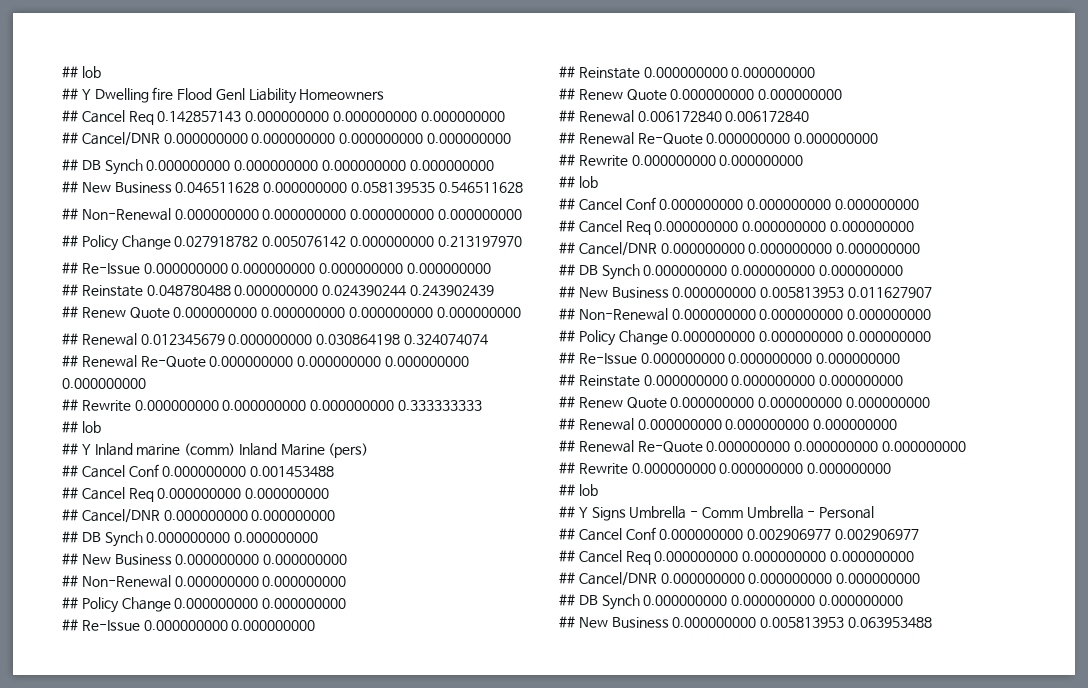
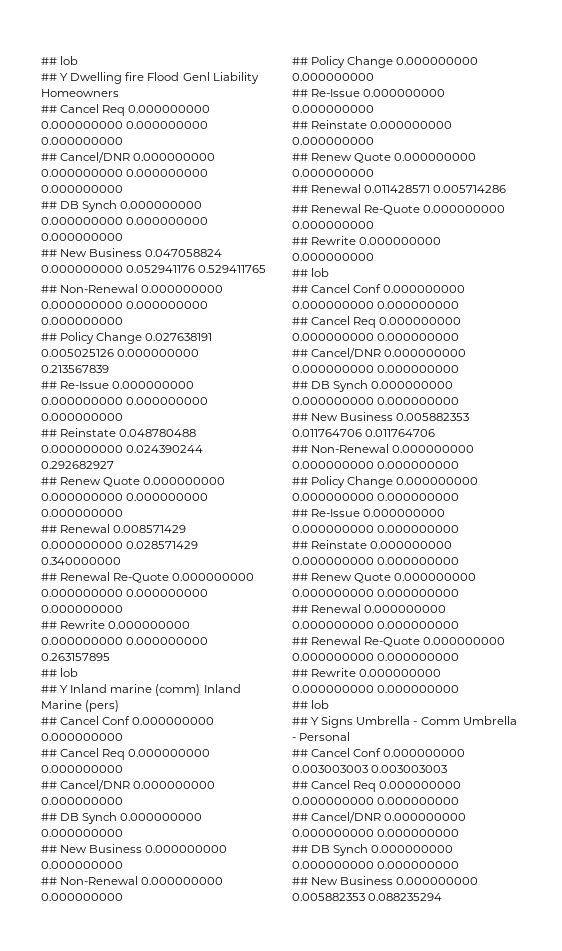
- ## Cancel Req 0.142857143 0.000000000 0.000000000 0.000000000
+ ## Cancel Req 0.000000000 0.000000000 0.000000000 0.000000000
- ## New Business 0.046511628 0.000000000 0.058139535 0.546511628
+ ## New Business 0.047058824 0.000000000 0.052941176 0.529411765
- ## Policy Change 0.027918782 0.005076142 0.000000000 0.213197970
+ ## Policy Change 0.027638191 0.005025126 0.000000000 0.213567839
- ## Reinstate 0.048780488 0.000000000 0.024390244 0.243902439
+ ## Reinstate 0.048780488 0.000000000 0.024390244 0.292682927
- ## Renewal 0.012345679 0.000000000 0.030864198 0.324074074
+ ## Renewal 0.008571429 0.000000000 0.028571429 0.340000000
- ## Rewrite 0.000000000 0.000000000 0.000000000 0.333333333
+ ## Rewrite 0.000000000 0.000000000 0.000000000 0.263157895
  ## Y Inland marine (comm) Inland Marine (pers)
- ## Cancel Conf 0.000000000 0.001453488
+ ## Cancel Conf 0.000000000 0.000000000
- ## Renewal 0.006172840 0.006172840
+ ## Renewal 0.011428571 0.005714286
- ## New Business 0.000000000 0.005813953 0.011627907
+ ## New Business 0.005882353 0.011764706 0.011764706
- ## Cancel Conf 0.000000000 0.002906977 0.002906977
+ ## Cancel Conf 0.000000000 0.003003003 0.003003003
- ## New Business 0.000000000 0.005813953 0.063953488
+ ## New Business 0.000000000 0.005882353 0.088235294

